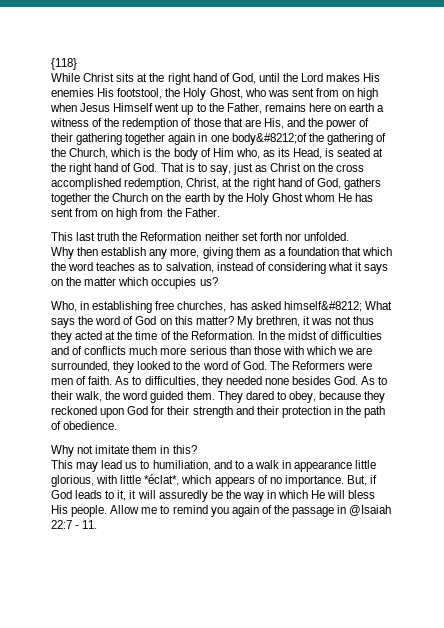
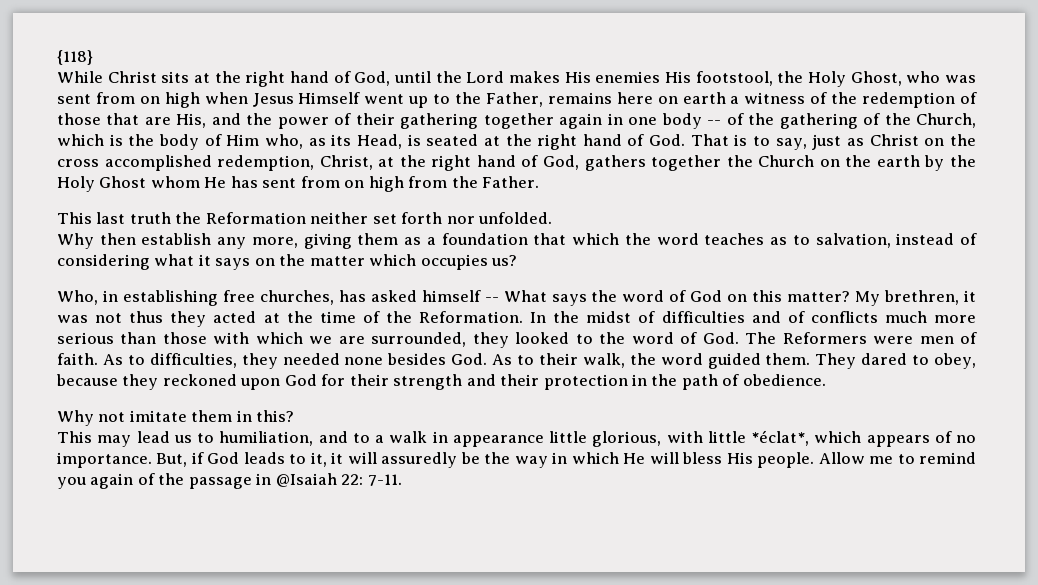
- While Christ sits at the right hand of God, until the Lord makes His enemies His footstool, the Holy Ghost, who was sent from on high when Jesus Himself went up to the Father, remains here on earth a witness of the redemption of those that are His, and the power of their gathering together again in one body&#8212;of the gathering of the Church, which is the body of Him who, as its Head, is seated at the right hand of God. That is to say, just as Christ on the cross accomplished redemption, Christ, at the right hand of God, gathers together the Church on the earth by the Holy Ghost whom He has sent from on high from the Father.
+ While Christ sits at the right hand of God, until the Lord makes His enemies His footstool, the Holy Ghost, who was sent from on high when Jesus Himself went up to the Father, remains here on earth a witness of the redemption of those that are His, and the power of their gathering together again in one body -- of the gathering of the Church, which is the body of Him who, as its Head, is seated at the right hand of God. That is to say, just as Christ on the cross accomplished redemption, Christ, at the right hand of God, gathers together the Church on the earth by the Holy Ghost whom He has sent from on high from the Father.
- Who, in establishing free churches, has asked himself&#8212; What says the word of God on this matter?
+ Who, in establishing free churches, has asked himself -- What says the word of God on this matter?
- Allow me to remind you again of the passage in @Isaiah 22:7 - 11.
+ Allow me to remind you again of the passage in @Isaiah 22: 7-11.

